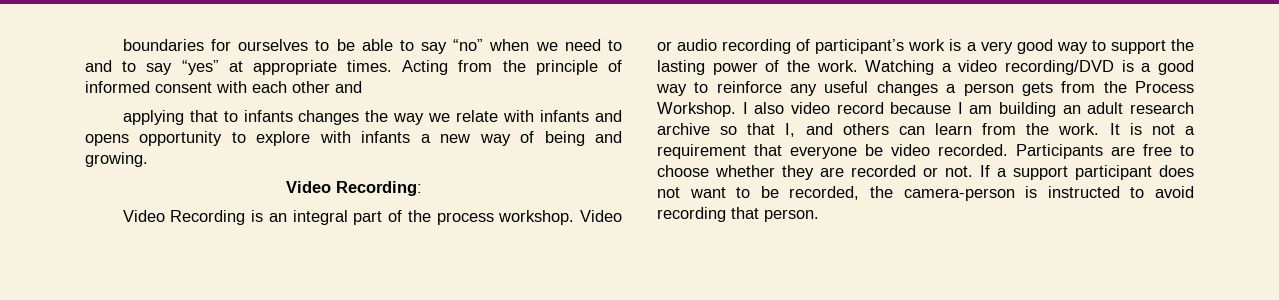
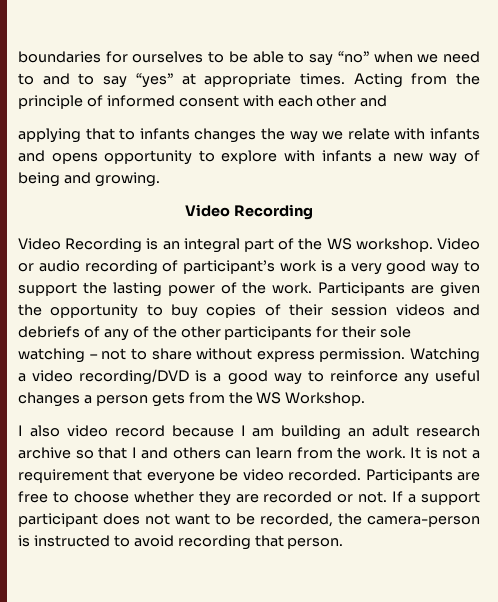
  applying that to infants changes the way we relate with infants and opens opportunity to explore with infants a new way of being and growing.
- Video Recording:
+ Video Recording
- Video Recording is an integral part of the process workshop.
+ Video Recording is an integral part of the WS workshop.
+ Participants are given the opportunity to buy copies of their session videos and debriefs of any of the other participants for their sole watching – not to share without express permission.
- Watching a video recording/DVD is a good way to reinforce any useful changes a person gets from the Process Workshop. I also video record because I am building an adult research archive so that I, and others can learn from the work.
+ Watching a video recording/DVD is a good way to reinforce any useful changes a person gets from the WS Workshop.
+ I also video record because I am building an adult research archive so that I and others can learn from the work.

